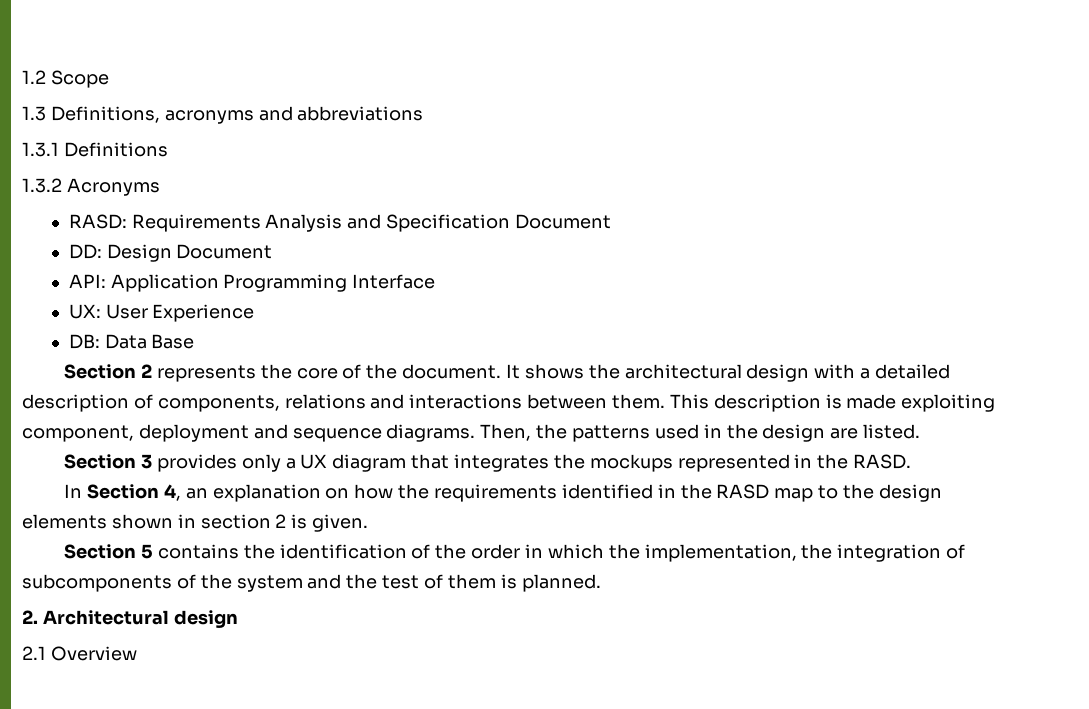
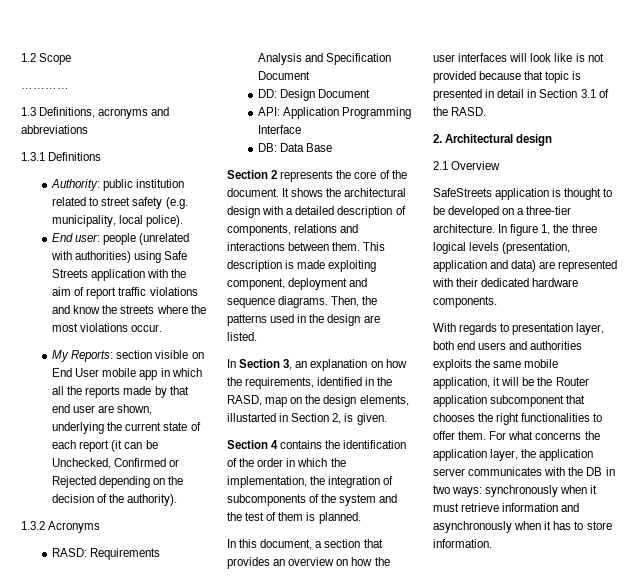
+ …………
+ Authority: public institution related to street safety (e.g. municipality, local police).
+ End user: people (unrelated with authorities) using Safe Streets application with the aim of report traffic violations and know the streets where the most violations occur.
+ My Reports: section visible on End User mobile app in which all the reports made by that end user are shown, underlying the current state of each report (it can be Unchecked, Confirmed or Rejected depending on the decision of the authority).
- UX: User Experience
- Section 3 provides only a UX diagram that integrates the mockups represented in the RASD.
- In Section 4, an explanation on how the requirements identified in the RASD map to the design elements shown in section 2 is given.
+ In Section 3, an explanation on how the requirements, identified in the RASD, map on the design elements, illustarted in Section 2, is given.
- Section 5 contains the identification of the order in which the implementation, the integration of subcomponents of the system and the test of them is planned.
+ Section 4 contains the identification of the order in which the implementation, the integration of subcomponents of the system and the test of them is planned.
+ In this document, a section that provides an overview on how the user interfaces will look like is not provided because that topic is presented in detail in Section 3.1 of the RASD.
+ SafeStreets application is thought to be developed on a three-tier architecture. In figure 1, the three logical levels (presentation, application and data) are represented with their dedicated hardware components.
+ With regards to presentation layer, both end users and authorities exploits the same mobile application, it will be the Router application subcomponent that chooses the right functionalities to offer them. For what concerns the application layer, the application server communicates with the DB in two ways: synchronously when it must retrieve information and asynchronously when it has to store information.

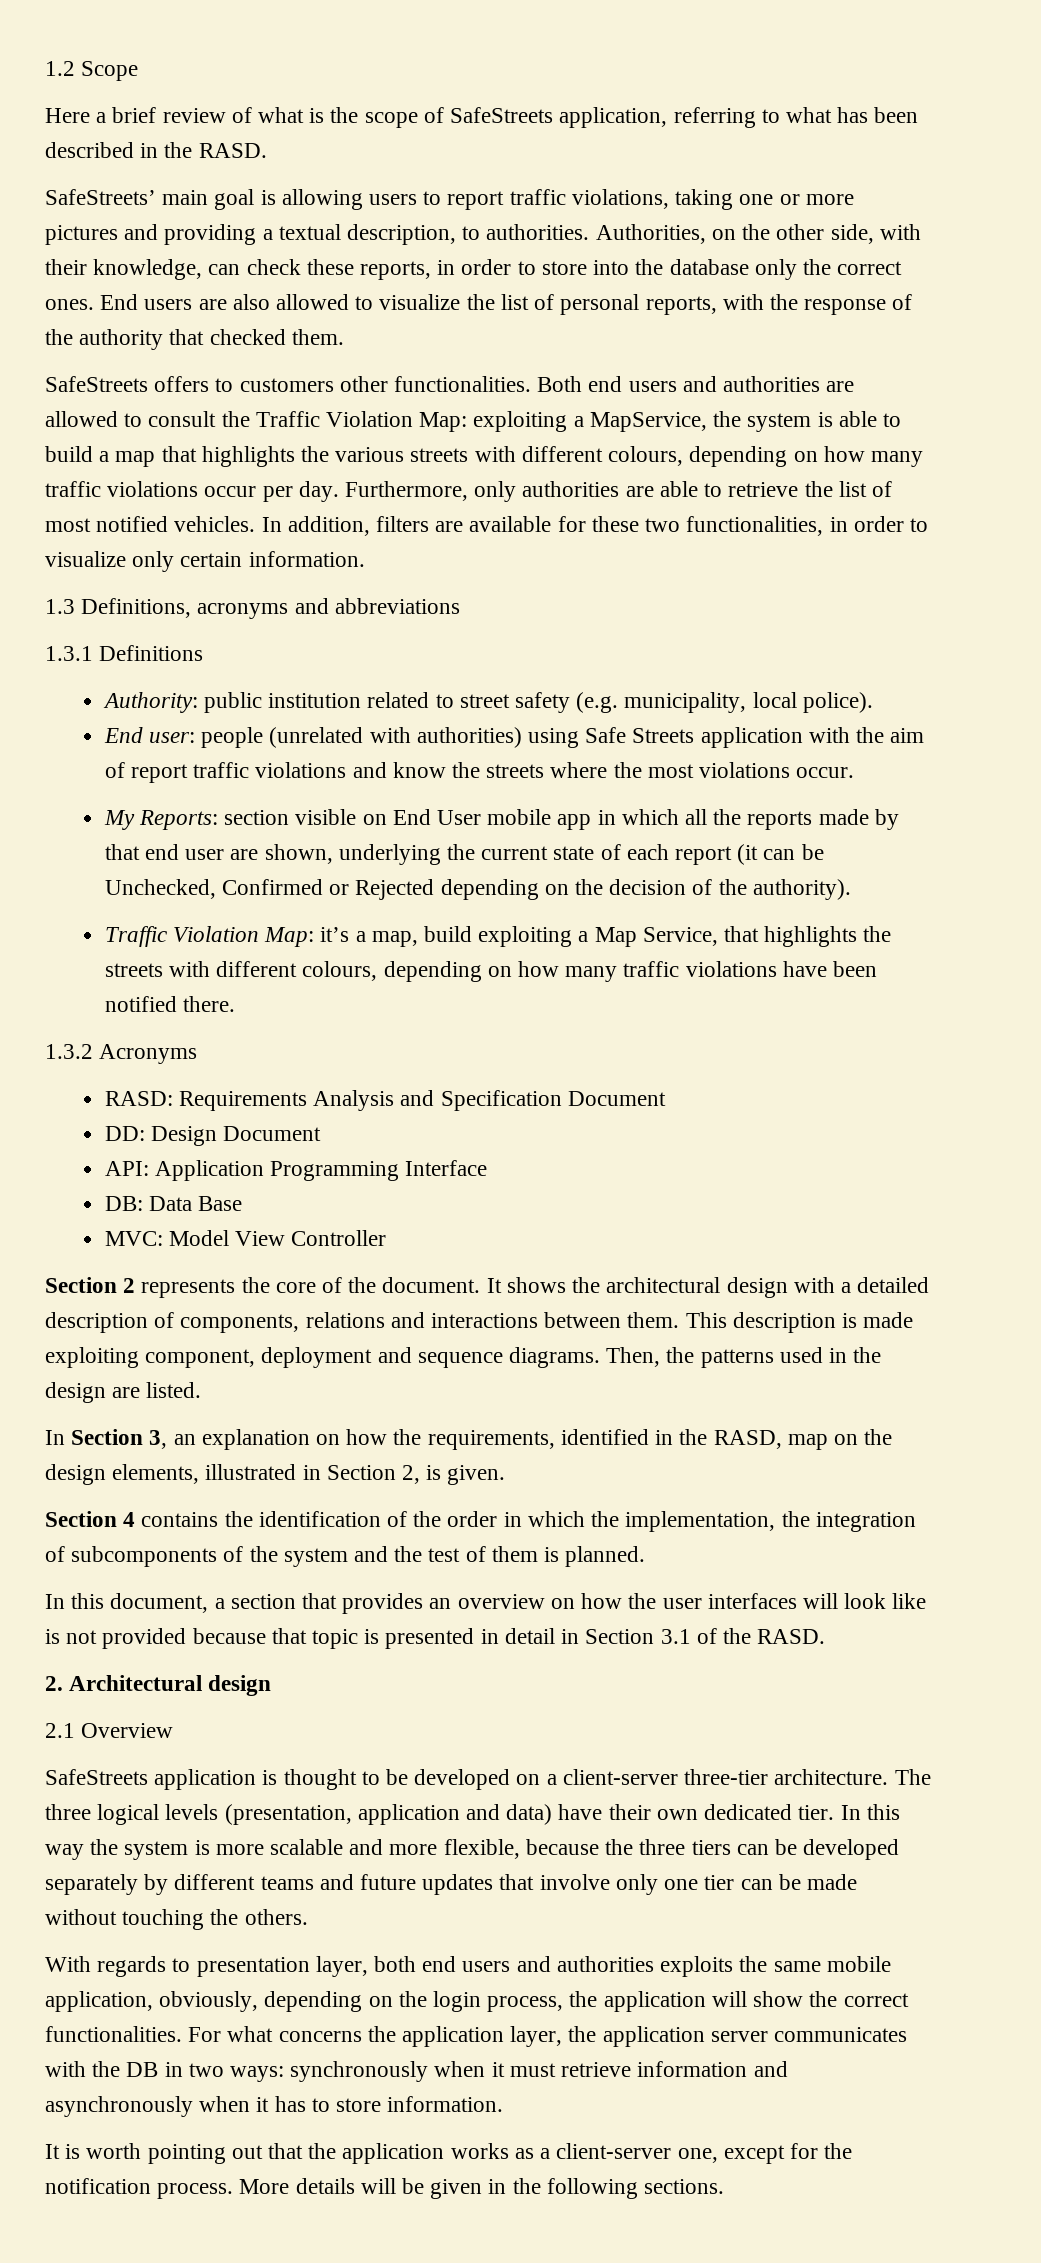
- …………
+ Here a brief review of what is the scope of SafeStreets application, referring to what has been described in the RASD.
+ SafeStreets’ main goal is allowing users to report traffic violations, taking one or more pictures and providing a textual description, to authorities. Authorities, on the other side, with their knowledge, can check these reports, in order to store into the database only the correct ones. End users are also allowed to visualize the list of personal reports, with the response of the authority that checked them.
+ SafeStreets offers to customers other functionalities. Both end users and authorities are allowed to consult the Traffic Violation Map: exploiting a MapService, the system is able to build a map that highlights the various streets with different colours, depending on how many traffic violations occur per day. Furthermore, only authorities are able to retrieve the list of most notified vehicles. In addition, filters are available for these two functionalities, in order to visualize only certain information.
+ Traffic Violation Map: it’s a map, build exploiting a Map Service, that highlights the streets with different colours, depending on how many traffic violations have been notified there.
+ MVC: Model View Controller
- In Section 3, an explanation on how the requirements, identified in the RASD, map on the design elements, illustarted in Section 2, is given.
+ In Section 3, an explanation on how the requirements, identified in the RASD, map on the design elements, illustrated in Section 2, is given.
- SafeStreets application is thought to be developed on a three-tier architecture.
+ SafeStreets application is thought to be developed on a client-server three-tier architecture.
- In figure 1, the three logical levels (presentation, application and data) are represented with their dedicated hardware components.
+ The three logical levels (presentation, application and data) have their own dedicated tier. In this way the system is more scalable and more flexible, because the three tiers can be developed separately by different teams and future updates that involve only one tier can be made without touching the others.
- With regards to presentation layer, both end users and authorities exploits the same mobile application, it will be the Router application subcomponent that chooses the right functionalities to offer them.
+ With regards to presentation layer, both end users and authorities exploits the same mobile application, obviously, depending on the login process, the application will show the correct functionalities.
+ It is worth pointing out that the application works as a client-server one, except for the notification process. More details will be given in the following sections.

